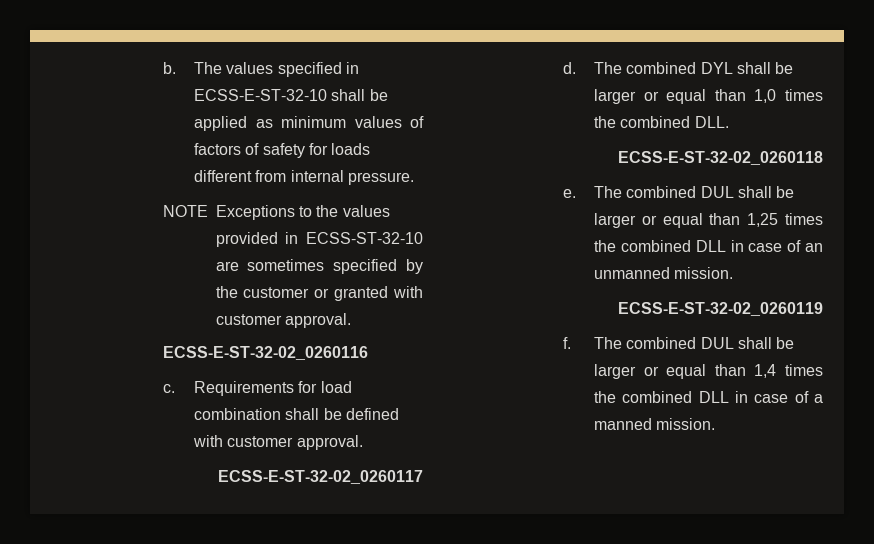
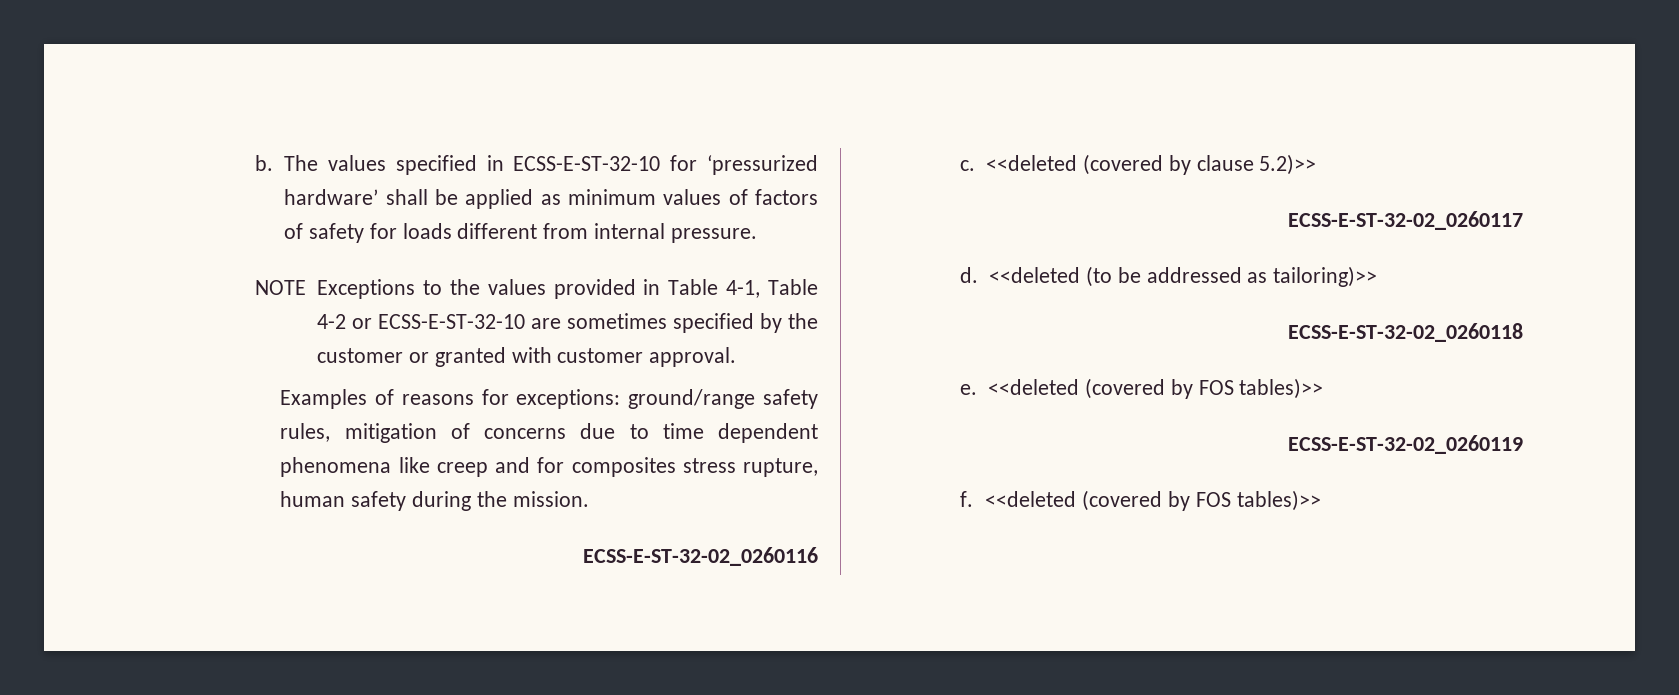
- The values specified in ECSS-E-ST-32-10 shall be applied as minimum values of factors of safety for loads different from internal pressure.
+ The values specified in ECSS-E-ST-32-10 for ‘pressurized hardware’ shall be applied as minimum values of factors of safety for loads different from internal pressure.
- NOTE Exceptions to the values provided in ECSS-ST-32-10 are sometimes specified by the customer or granted with customer approval.
+ NOTE Exceptions to the values provided in Table 4-1, Table 4-2 or ECSS-E-ST-32-10 are sometimes specified by the customer or granted with customer approval.
+ Examples of reasons for exceptions: ground/range safety rules, mitigation of concerns due to time dependent phenomena like creep and for composites stress rupture, human safety during the mission.
  ECSS-E-ST-32-02_0260116
- c. Requirements for load combination shall be defined with customer approval.
+ c. <<deleted (covered by clause 5.2)>>
  ECSS-E-ST-32-02_0260117
- d. The combined DYL shall be larger or equal than 1,0 times the combined DLL.
+ d. <<deleted (to be addressed as tailoring)>>
  ECSS-E-ST-32-02_0260118
- e. The combined DUL shall be larger or equal than 1,25 times the combined DLL in case of an unmanned mission.
+ e. <<deleted (covered by FOS tables)>>
  ECSS-E-ST-32-02_0260119
- f. The combined DUL shall be larger or equal than 1,4 times the combined DLL in case of a manned mission.
+ f. <<deleted (covered by FOS tables)>>

